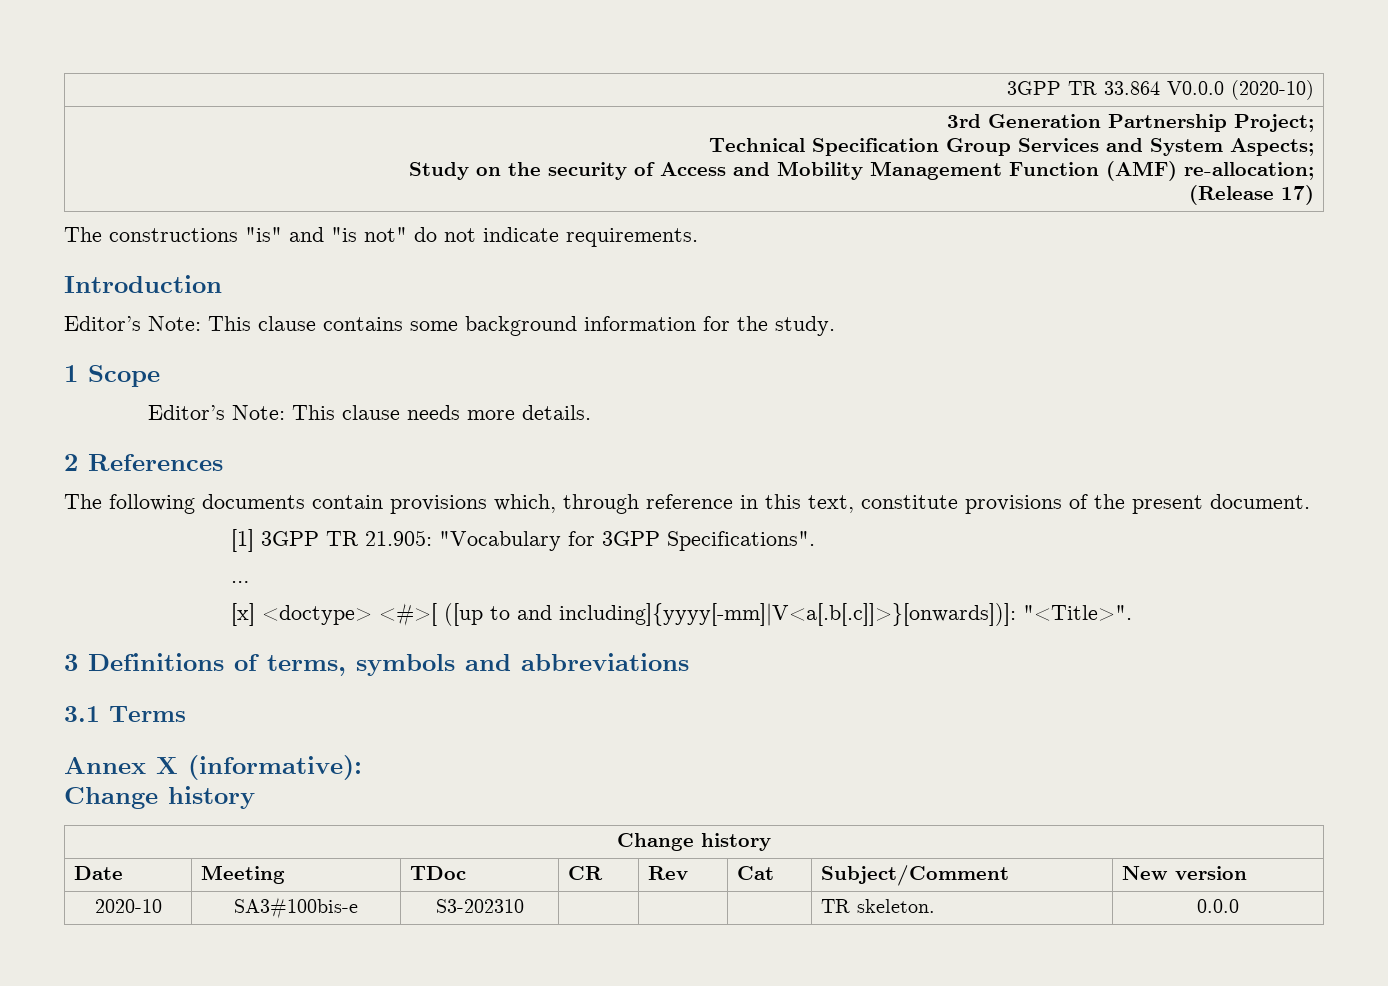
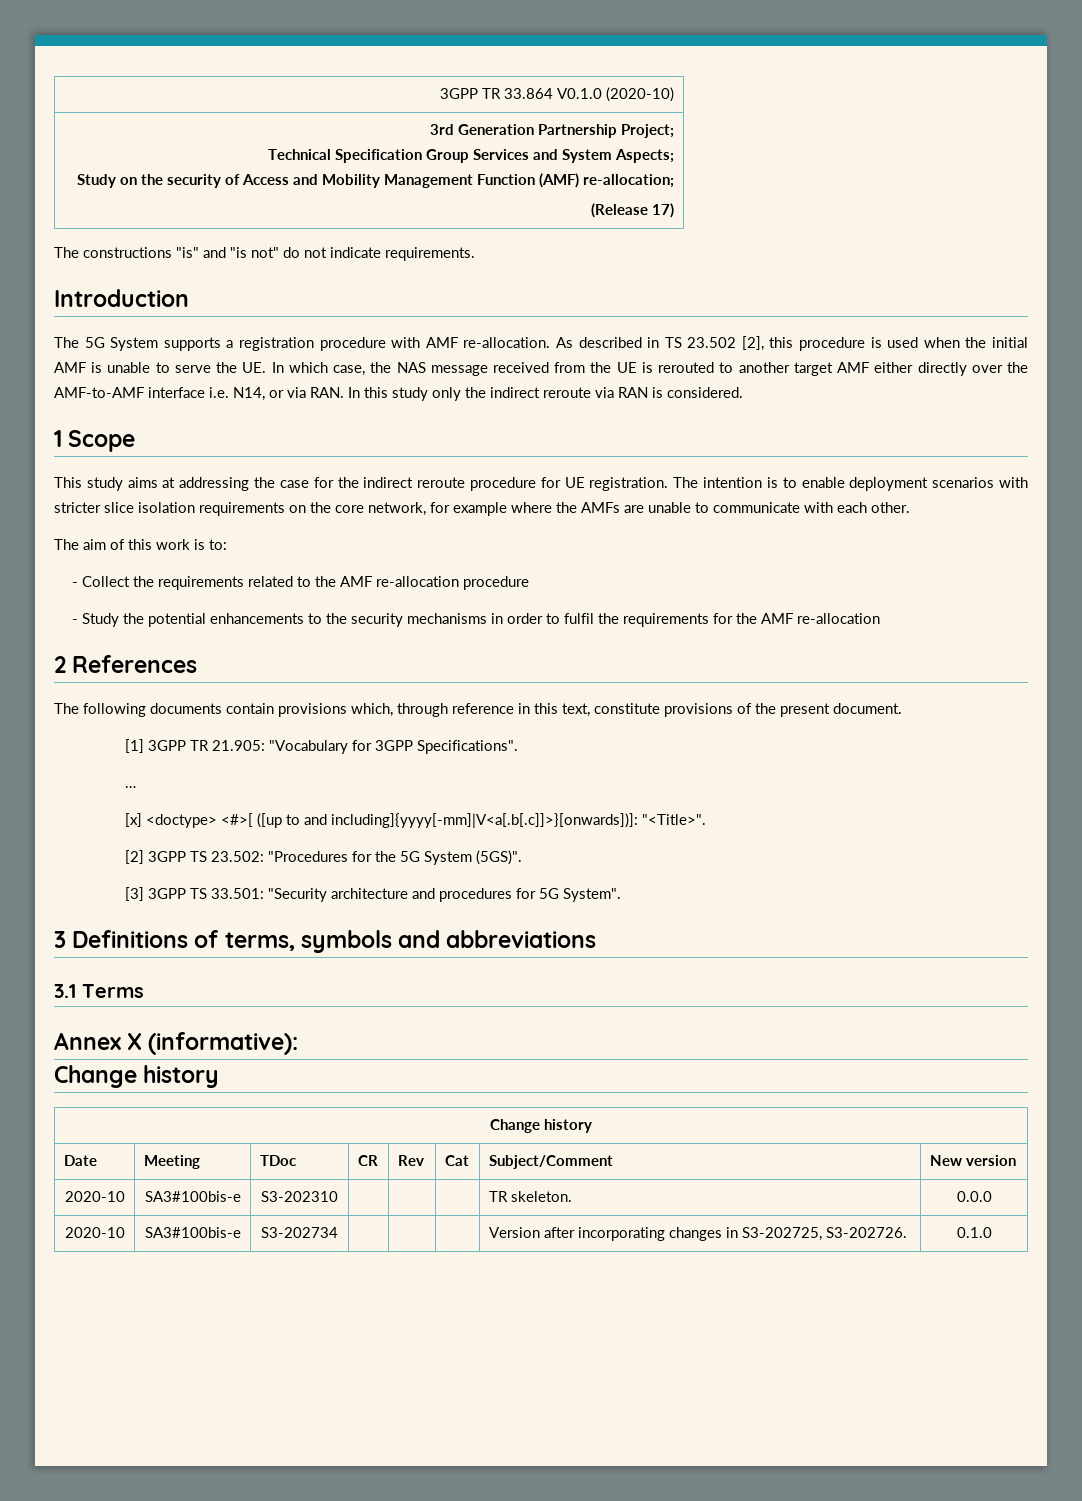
- 3GPP TR 33.864 V0.0.0 (2020-10)
+ 3GPP TR 33.864 V0.1.0 (2020-10)
- Editor’s Note: This clause contains some background information for the study.
+ The 5G System supports a registration procedure with AMF re-allocation. As described in TS 23.502 [2], this procedure is used when the initial AMF is unable to serve the UE. In which case, the NAS message received from the UE is rerouted to another target AMF either directly over the AMF-to-AMF interface i.e. N14, or via RAN. In this study only the indirect reroute via RAN is considered.
  1 Scope
- Editor’s Note: This clause needs more details.
+ This study aims at addressing the case for the indirect reroute procedure for UE registration. The intention is to enable deployment scenarios with stricter slice isolation requirements on the core network, for example where the AMFs are unable to communicate with each other.
+ The aim of this work is to:
+ - Collect the requirements related to the AMF re-allocation procedure
+ - Study the potential enhancements to the security mechanisms in order to fulfil the requirements for the AMF re-allocation
+ [2] 3GPP TS 23.502: "Procedures for the 5G System (5GS)".
+ [3] 3GPP TS 33.501: "Security architecture and procedures for 5G System".
+ 2020-10 | SA3#100bis-e | S3-202734 | | | | Version after incorporating changes in S3-202725, S3-202726. | 0.1.0

